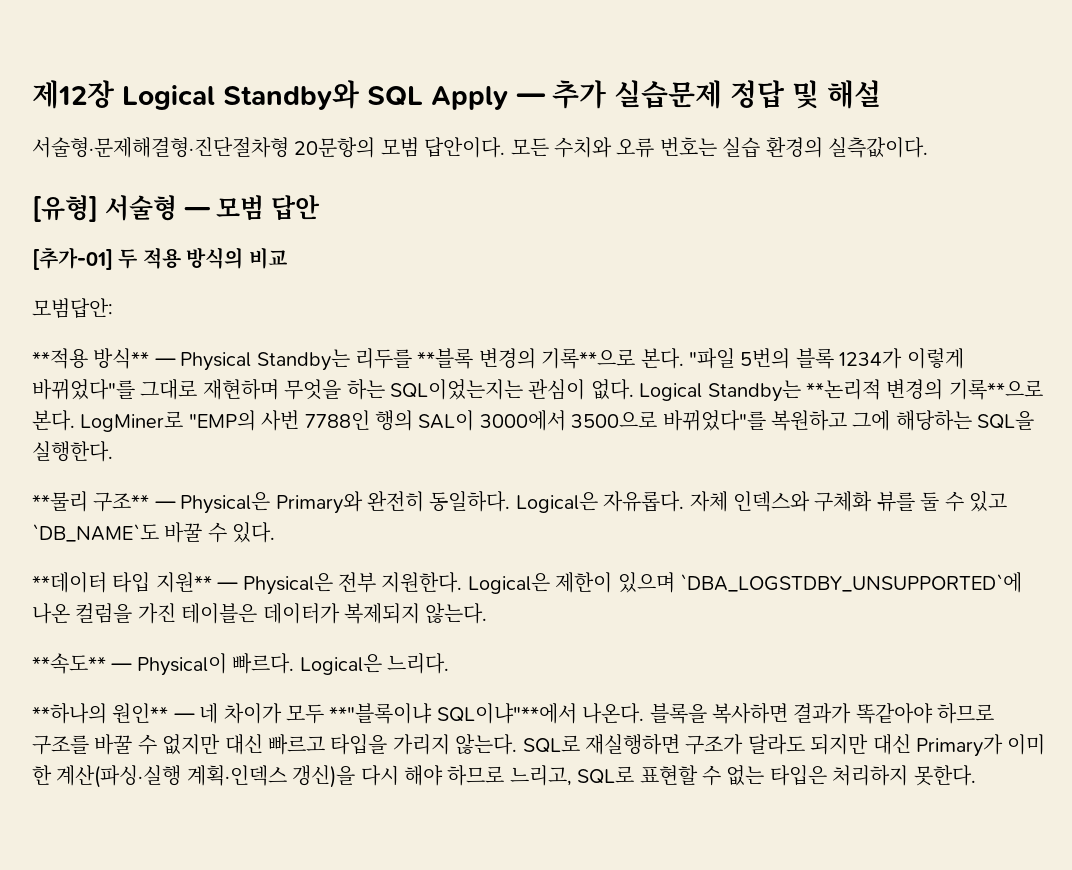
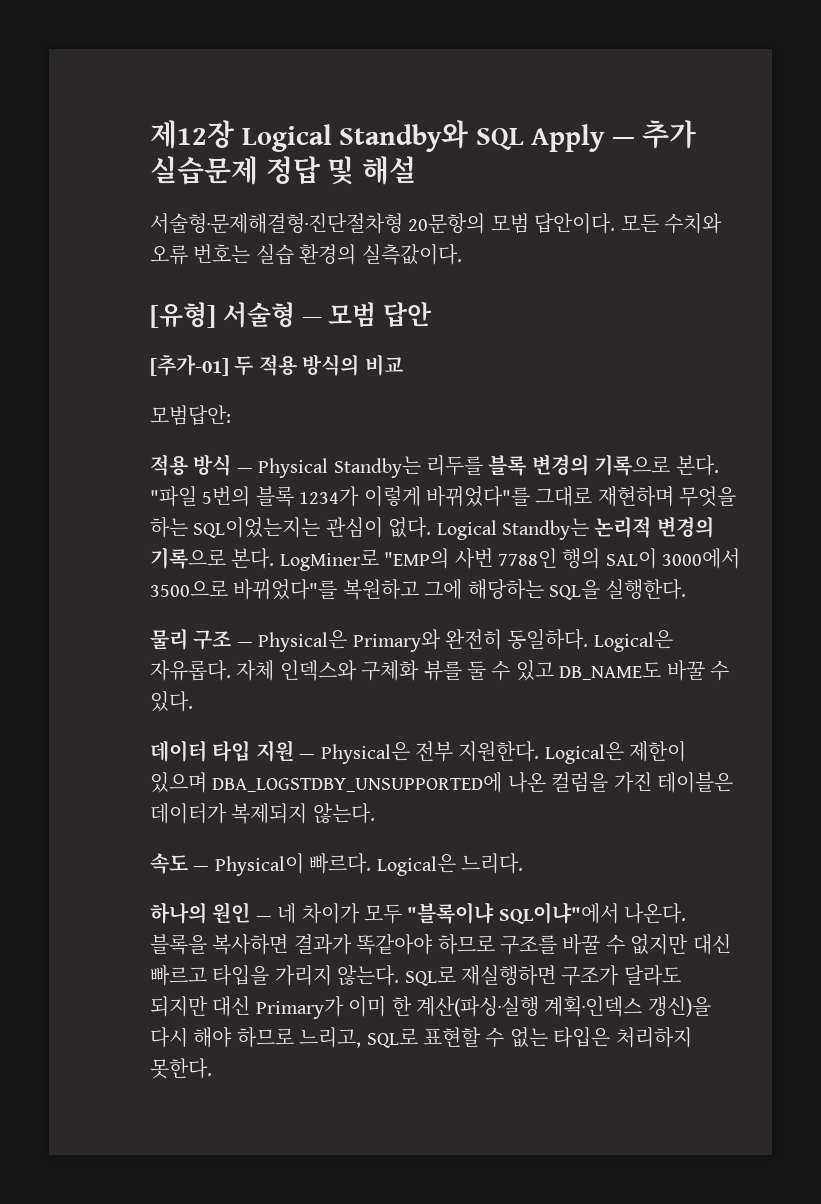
- **적용 방식** — Physical Standby는 리두를 **블록 변경의 기록**으로 본다.
+ 적용 방식 — Physical Standby는 리두를 블록 변경의 기록으로 본다.
- Logical Standby는 **논리적 변경의 기록**으로 본다.
+ Logical Standby는 논리적 변경의 기록으로 본다.
- **물리 구조** — Physical은 Primary와 완전히 동일하다.
+ 물리 구조 — Physical은 Primary와 완전히 동일하다.
- 자체 인덱스와 구체화 뷰를 둘 수 있고 `DB_NAME`도 바꿀 수 있다.
+ 자체 인덱스와 구체화 뷰를 둘 수 있고 DB_NAME도 바꿀 수 있다.
- **데이터 타입 지원** — Physical은 전부 지원한다.
+ 데이터 타입 지원 — Physical은 전부 지원한다.
- Logical은 제한이 있으며 `DBA_LOGSTDBY_UNSUPPORTED`에 나온 컬럼을 가진 테이블은 데이터가 복제되지 않는다.
+ Logical은 제한이 있으며 DBA_LOGSTDBY_UNSUPPORTED에 나온 컬럼을 가진 테이블은 데이터가 복제되지 않는다.
- **속도** — Physical이 빠르다.
+ 속도 — Physical이 빠르다.
- **하나의 원인** — 네 차이가 모두 **"블록이냐 SQL이냐"**에서 나온다.
+ 하나의 원인 — 네 차이가 모두 "블록이냐 SQL이냐"에서 나온다.

